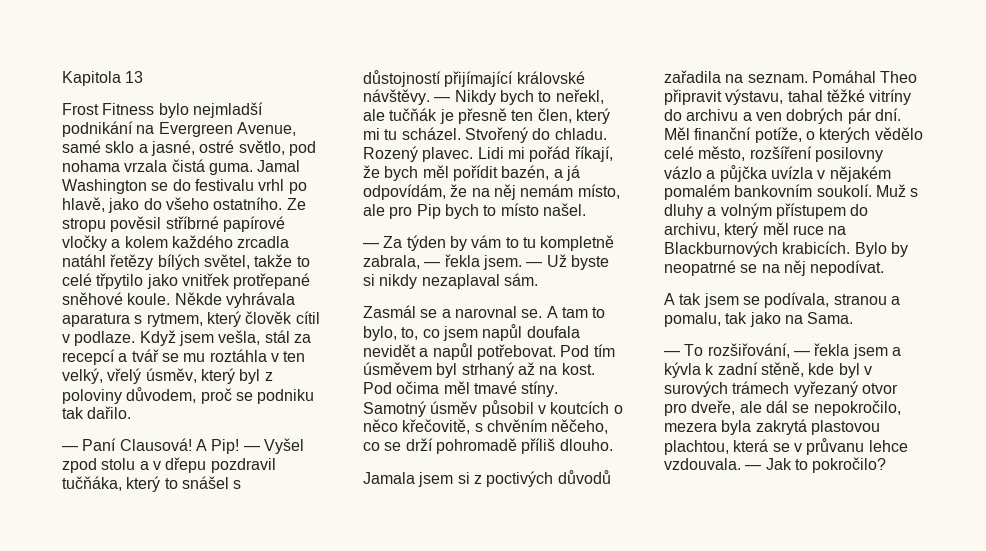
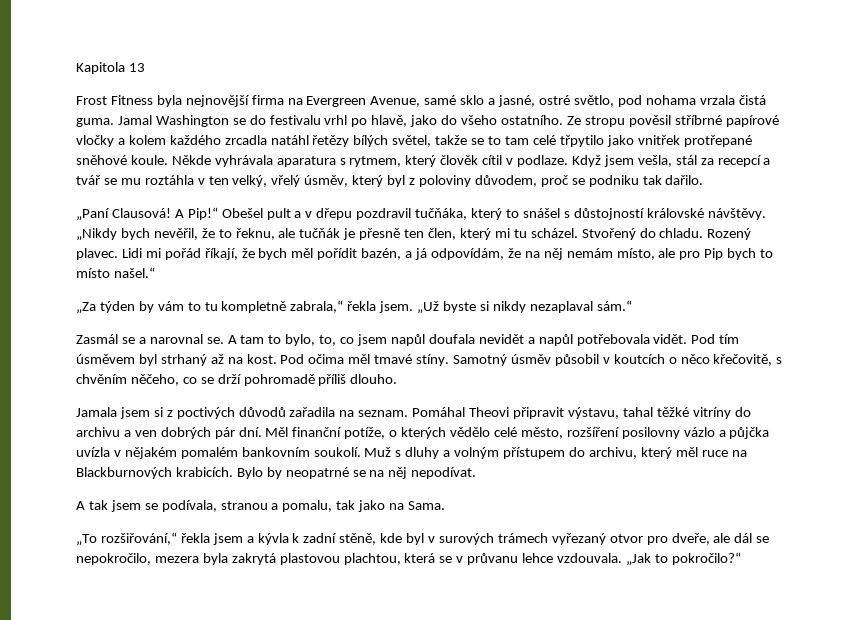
- Frost Fitness bylo nejmladší podnikání na Evergreen Avenue, samé sklo a jasné, ostré světlo, pod nohama vrzala čistá guma.
+ Frost Fitness byla nejnovější firma na Evergreen Avenue, samé sklo a jasné, ostré světlo, pod nohama vrzala čistá guma.
- Ze stropu pověsil stříbrné papírové vločky a kolem každého zrcadla natáhl řetězy bílých světel, takže to celé třpytilo jako vnitřek protřepané sněhové koule.
+ Ze stropu pověsil stříbrné papírové vločky a kolem každého zrcadla natáhl řetězy bílých světel, takže se to tam celé třpytilo jako vnitřek protřepané sněhové koule.
- — Paní Clausová! A Pip! — Vyšel zpod stolu a v dřepu pozdravil tučňáka, který to snášel s důstojností přijímající královské návštěvy.
+ „Paní Clausová! A Pip!“ Obešel pult a v dřepu pozdravil tučňáka, který to snášel s důstojností královské návštěvy.
- — Nikdy bych to neřekl, ale tučňák je přesně ten člen, který mi tu scházel.
+ „Nikdy bych nevěřil, že to řeknu, ale tučňák je přesně ten člen, který mi tu scházel.
- Lidi mi pořád říkají, že bych měl pořídit bazén, a já odpovídám, že na něj nemám místo, ale pro Pip bych to místo našel.
- — Za týden by vám to tu kompletně zabrala, — řekla jsem. — Už byste si nikdy nezaplaval sám.
+ Lidi mi pořád říkají, že bych měl pořídit bazén, a já odpovídám, že na něj nemám místo, ale pro Pip bych to místo našel.“
+ „Za týden by vám to tu kompletně zabrala,“ řekla jsem. „Už byste si nikdy nezaplaval sám.“
- A tam to bylo, to, co jsem napůl doufala nevidět a napůl potřebovat.
+ A tam to bylo, to, co jsem napůl doufala nevidět a napůl potřebovala vidět.
- Pomáhal Theo připravit výstavu, tahal těžké vitríny do archivu a ven dobrých pár dní.
+ Pomáhal Theovi připravit výstavu, tahal těžké vitríny do archivu a ven dobrých pár dní.
- — To rozšiřování, — řekla jsem a kývla k zadní stěně, kde byl v surových trámech vyřezaný otvor pro dveře, ale dál se nepokročilo, mezera byla zakrytá plastovou plachtou, která se v průvanu lehce vzdouvala.
+ „To rozšiřování,“ řekla jsem a kývla k zadní stěně, kde byl v surových trámech vyřezaný otvor pro dveře, ale dál se nepokročilo, mezera byla zakrytá plastovou plachtou, která se v průvanu lehce vzdouvala.
- — Jak to pokročilo?
+ „Jak to pokročilo?“

